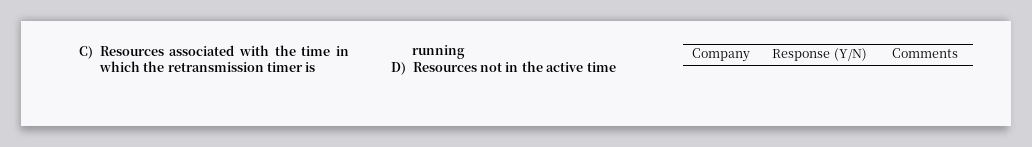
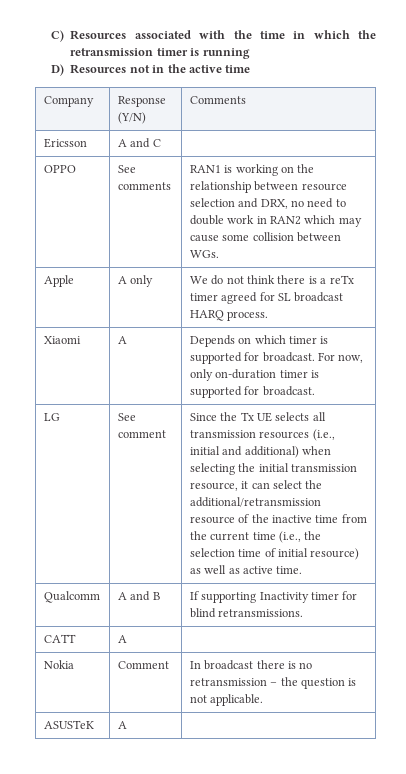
+ Ericsson | A and C |
+ OPPO | See comments | RAN1 is working on the relationship between resource selection and DRX, no need to double work in RAN2 which may cause some collision between WGs.
+ Apple | A only | We do not think there is a reTx timer agreed for SL broadcast HARQ process.
+ Xiaomi | A | Depends on which timer is supported for broadcast. For now, only on-duration timer is supported for broadcast.
+ LG | See comment | Since the Tx UE selects all transmission resources (i.e., initial and additional) when selecting the initial transmission resource, it can select the additional/retransmission resource of the inactive time from the current time (i.e., the selection time of initial resource) as well as active time.
+ Qualcomm | A and B | If supporting Inactivity timer for blind retransmissions.
+ CATT | A |
+ Nokia | Comment | In broadcast there is no retransmission – the question is not applicable.
+ ASUSTeK | A |

